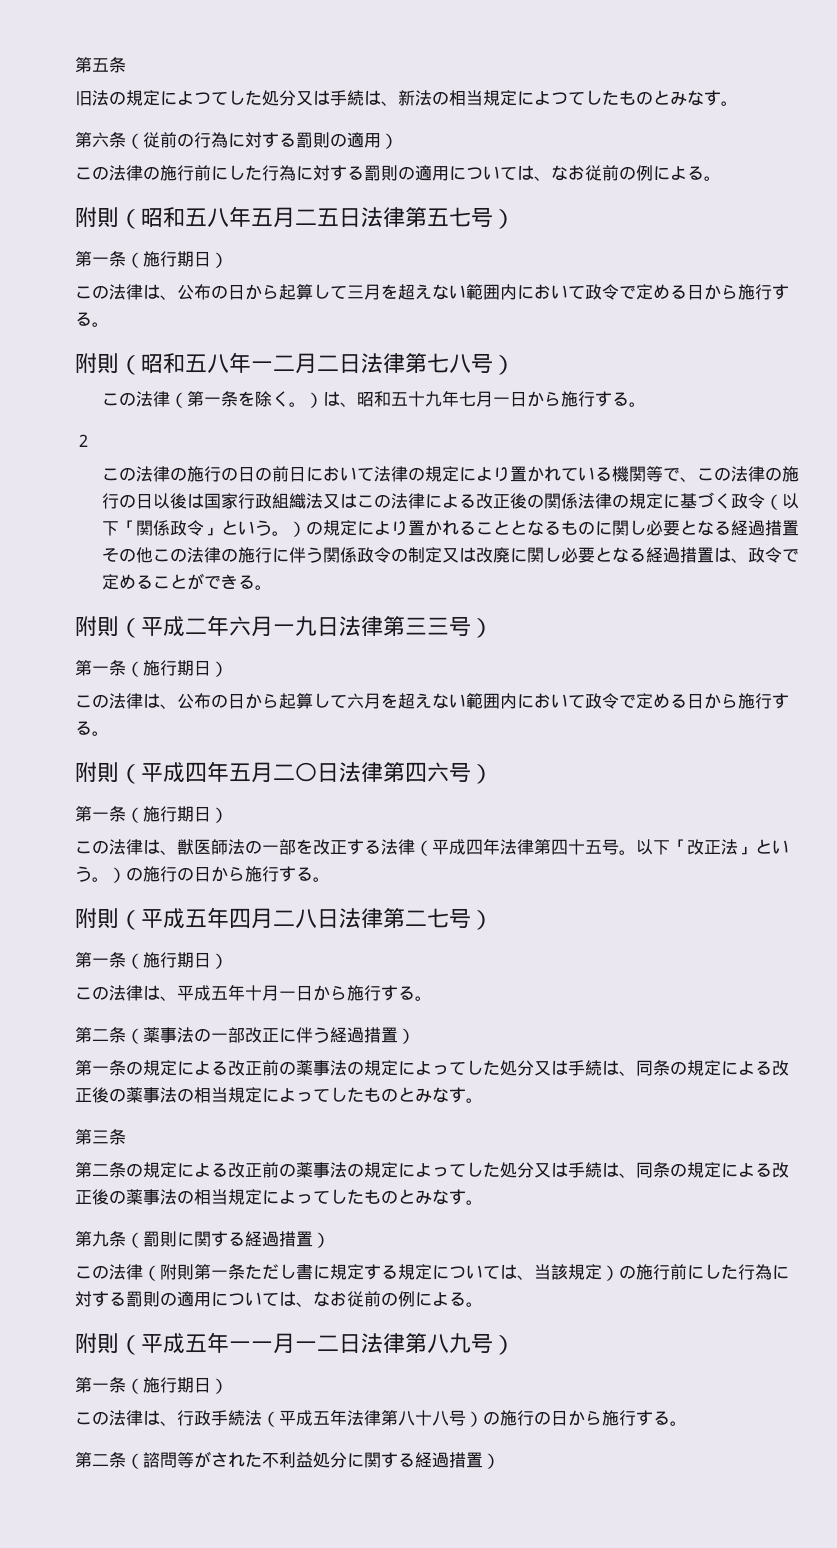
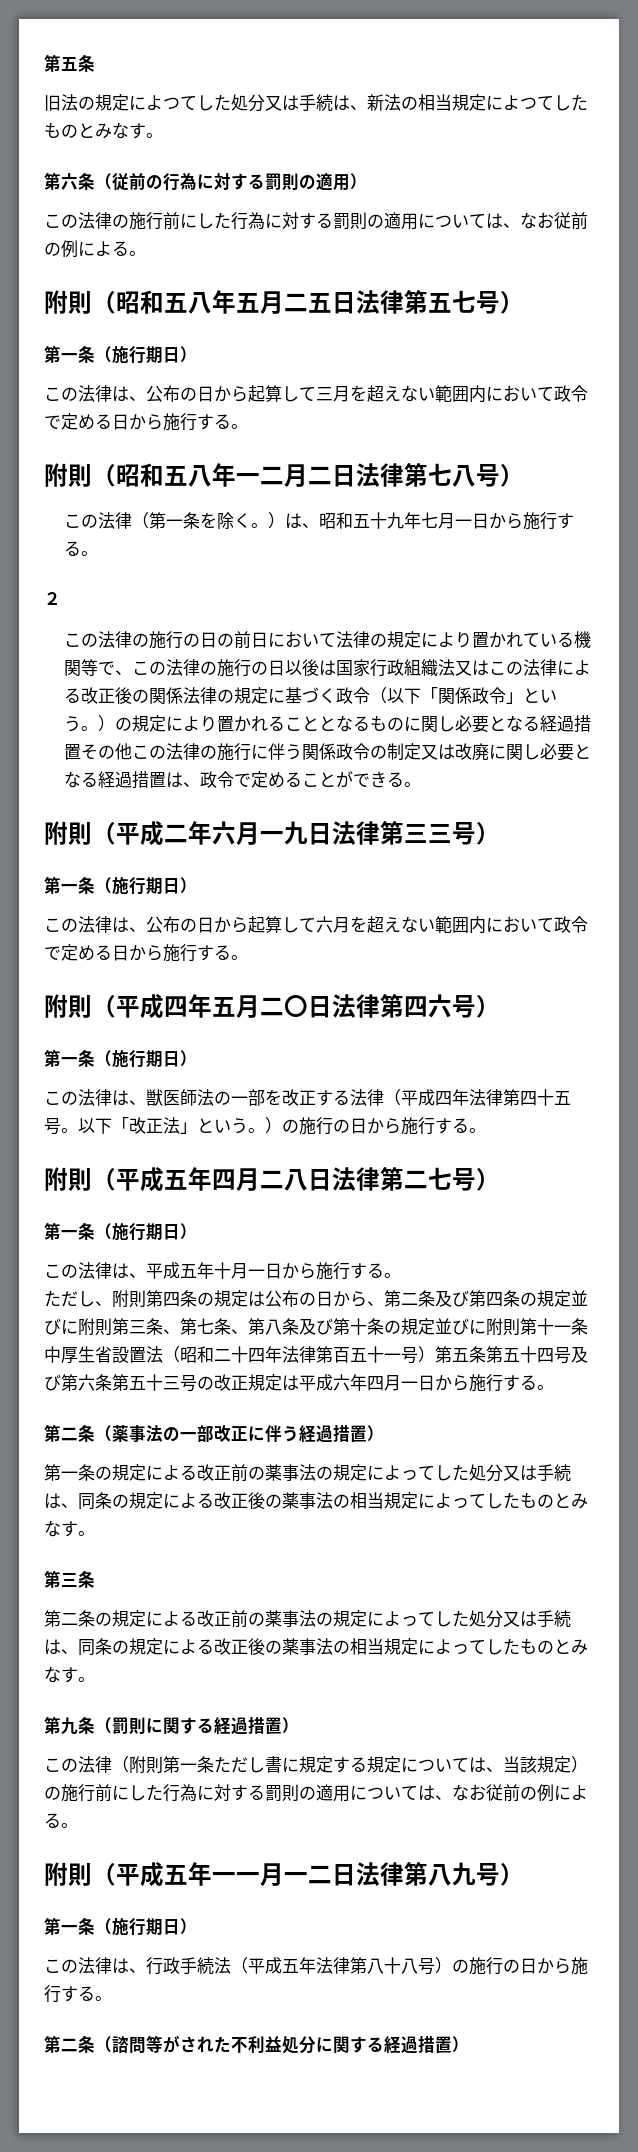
+ ただし、附則第四条の規定は公布の日から、第二条及び第四条の規定並びに附則第三条、第七条、第八条及び第十条の規定並びに附則第十一条中厚生省設置法（昭和二十四年法律第百五十一号）第五条第五十四号及び第六条第五十三号の改正規定は平成六年四月一日から施行する。

